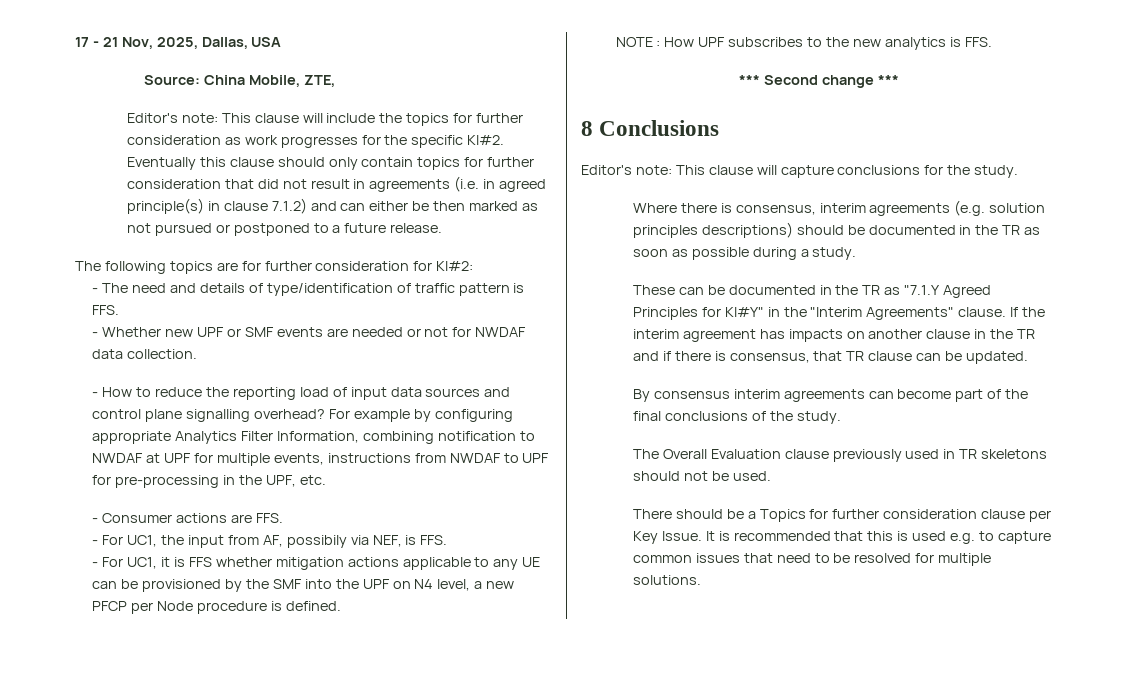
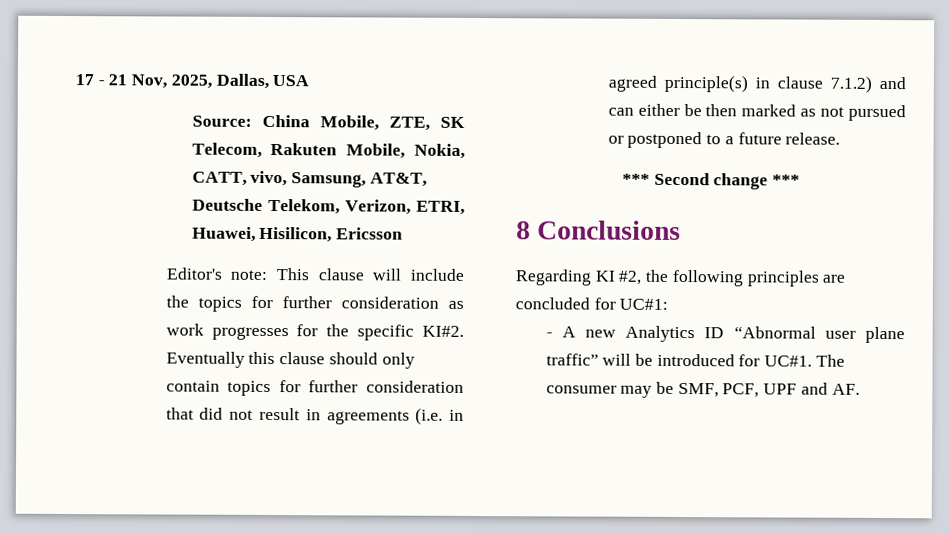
- Source: China Mobile, ZTE,
+ Source: China Mobile, ZTE, SK Telecom, Rakuten Mobile, Nokia, CATT, vivo, Samsung, AT&T, Deutsche Telekom, Verizon, ETRI, Huawei, Hisilicon, Ericsson
- The following topics are for further consideration for KI#2:
- - The need and details of type/identification of traffic pattern is FFS.
- - Whether new UPF or SMF events are needed or not for NWDAF data collection.
- - How to reduce the reporting load of input data sources and control plane signalling overhead? For example by configuring appropriate Analytics Filter Information, combining notification to NWDAF at UPF for multiple events, instructions from NWDAF to UPF for pre-processing in the UPF, etc.
- - Consumer actions are FFS.
- - For UC1, the input from AF, possibily via NEF, is FFS.
- - For UC1, it is FFS whether mitigation actions applicable to any UE can be provisioned by the SMF into the UPF on N4 level, a new PFCP per Node procedure is defined.
- NOTE : How UPF subscribes to the new analytics is FFS.
- Editor's note: This clause will capture conclusions for the study.
- Where there is consensus, interim agreements (e.g. solution principles descriptions) should be documented in the TR as soon as possible during a study.
- These can be documented in the TR as "7.1.Y Agreed Principles for KI#Y" in the "Interim Agreements" clause. If the interim agreement has impacts on another clause in the TR and if there is consensus, that TR clause can be updated.
- By consensus interim agreements can become part of the final conclusions of the study.
- The Overall Evaluation clause previously used in TR skeletons should not be used.
- There should be a Topics for further consideration clause per Key Issue. It is recommended that this is used e.g. to capture common issues that need to be resolved for multiple solutions.
+ Regarding KI #2, the following principles are concluded for UC#1:
+ - A new Analytics ID “Abnormal user plane traffic” will be introduced for UC#1. The consumer may be SMF, PCF, UPF and AF.

